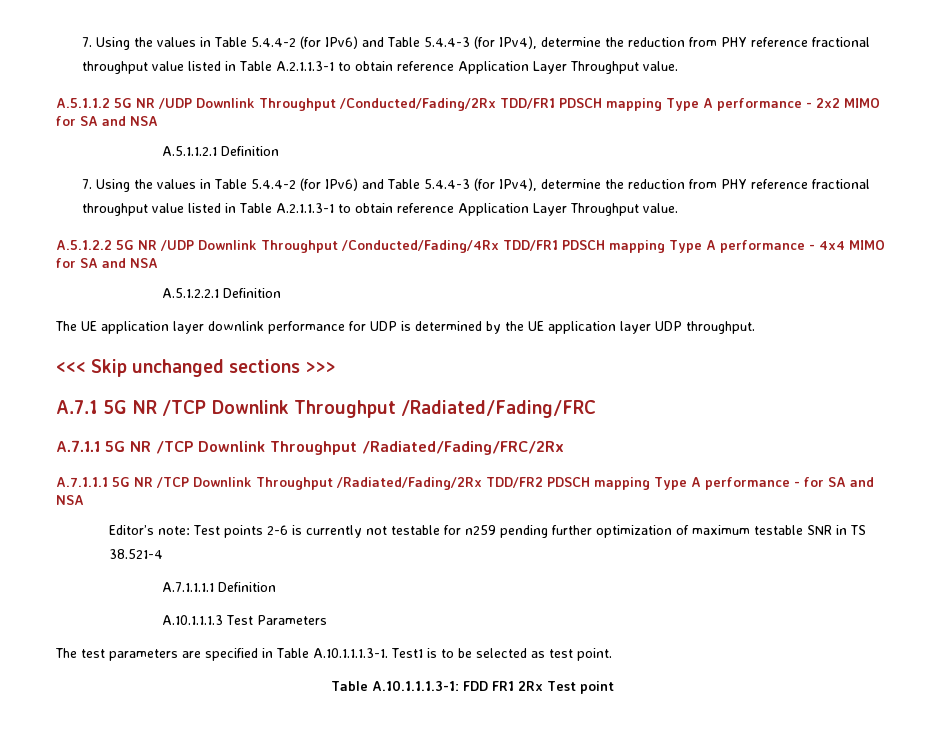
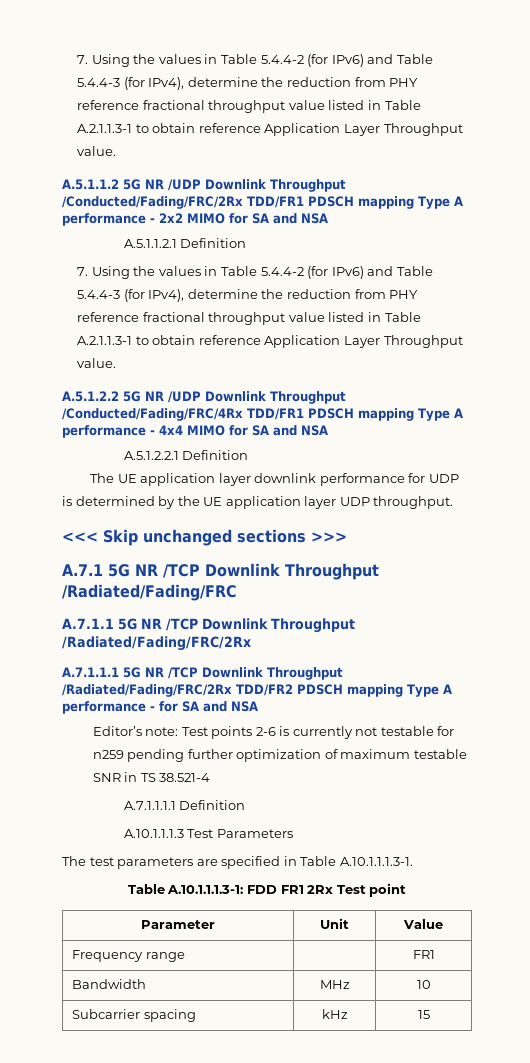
- A.5.1.1.2 5G NR /UDP Downlink Throughput /Conducted/Fading/2Rx TDD/FR1 PDSCH mapping Type A performance - 2x2 MIMO for SA and NSA
+ A.5.1.1.2 5G NR /UDP Downlink Throughput /Conducted/Fading/FRC/2Rx TDD/FR1 PDSCH mapping Type A performance - 2x2 MIMO for SA and NSA
- A.5.1.2.2 5G NR /UDP Downlink Throughput /Conducted/Fading/4Rx TDD/FR1 PDSCH mapping Type A performance - 4x4 MIMO for SA and NSA
+ A.5.1.2.2 5G NR /UDP Downlink Throughput /Conducted/Fading/FRC/4Rx TDD/FR1 PDSCH mapping Type A performance - 4x4 MIMO for SA and NSA
- A.7.1.1.1 5G NR /TCP Downlink Throughput /Radiated/Fading/2Rx TDD/FR2 PDSCH mapping Type A performance - for SA and NSA
+ A.7.1.1.1 5G NR /TCP Downlink Throughput /Radiated/Fading/FRC/2Rx TDD/FR2 PDSCH mapping Type A performance - for SA and NSA
- The test parameters are specified in Table A.10.1.1.1.3-1. Test1 is to be selected as test point.
+ The test parameters are specified in Table A.10.1.1.1.3-1.
+ Parameter | Unit | Value
+ Frequency range | | FR1
+ Bandwidth | MHz | 10
+ Subcarrier spacing | kHz | 15

